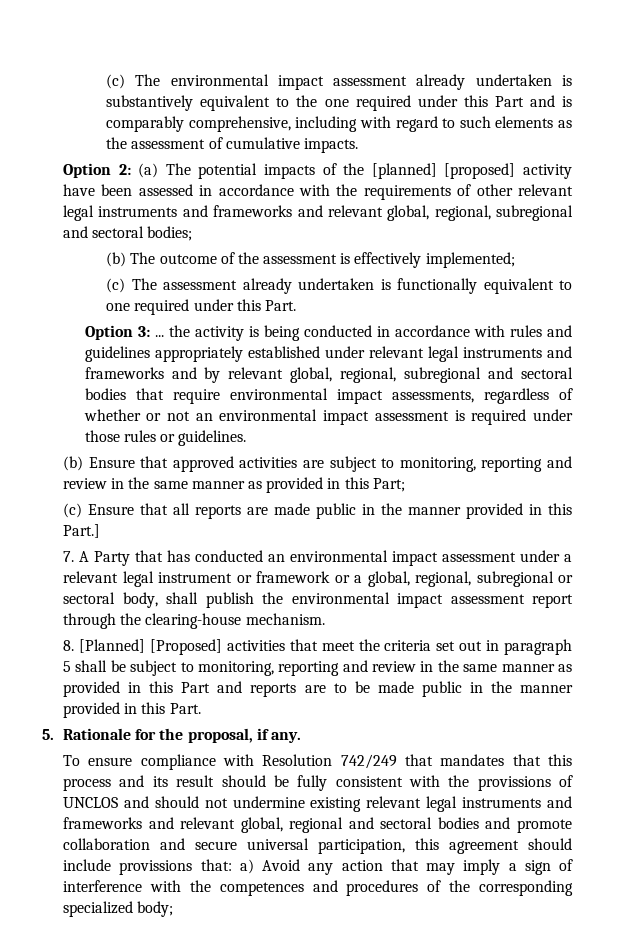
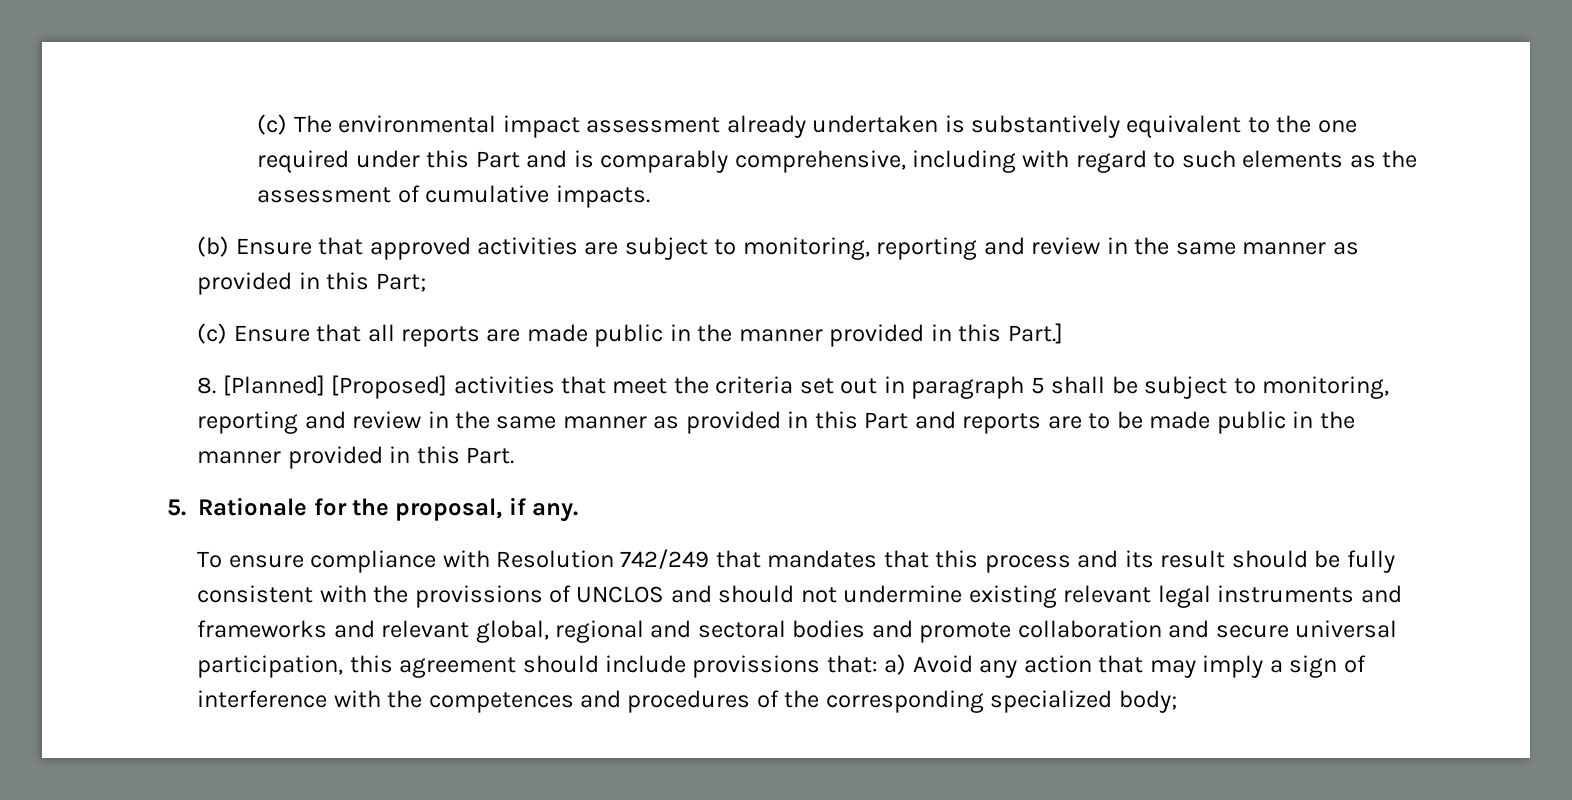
- Option 2: (a) The potential impacts of the [planned] [proposed] activity have been assessed in accordance with the requirements of other relevant legal instruments and frameworks and relevant global, regional, subregional and sectoral bodies;
- (b) The outcome of the assessment is effectively implemented;
- (c) The assessment already undertaken is functionally equivalent to one required under this Part.
- Option 3: ... the activity is being conducted in accordance with rules and guidelines appropriately established under relevant legal instruments and frameworks and by relevant global, regional, subregional and sectoral bodies that require environmental impact assessments, regardless of whether or not an environmental impact assessment is required under those rules or guidelines.
- 7. A Party that has conducted an environmental impact assessment under a relevant legal instrument or framework or a global, regional, subregional or sectoral body, shall publish the environmental impact assessment report through the clearing-house mechanism.

